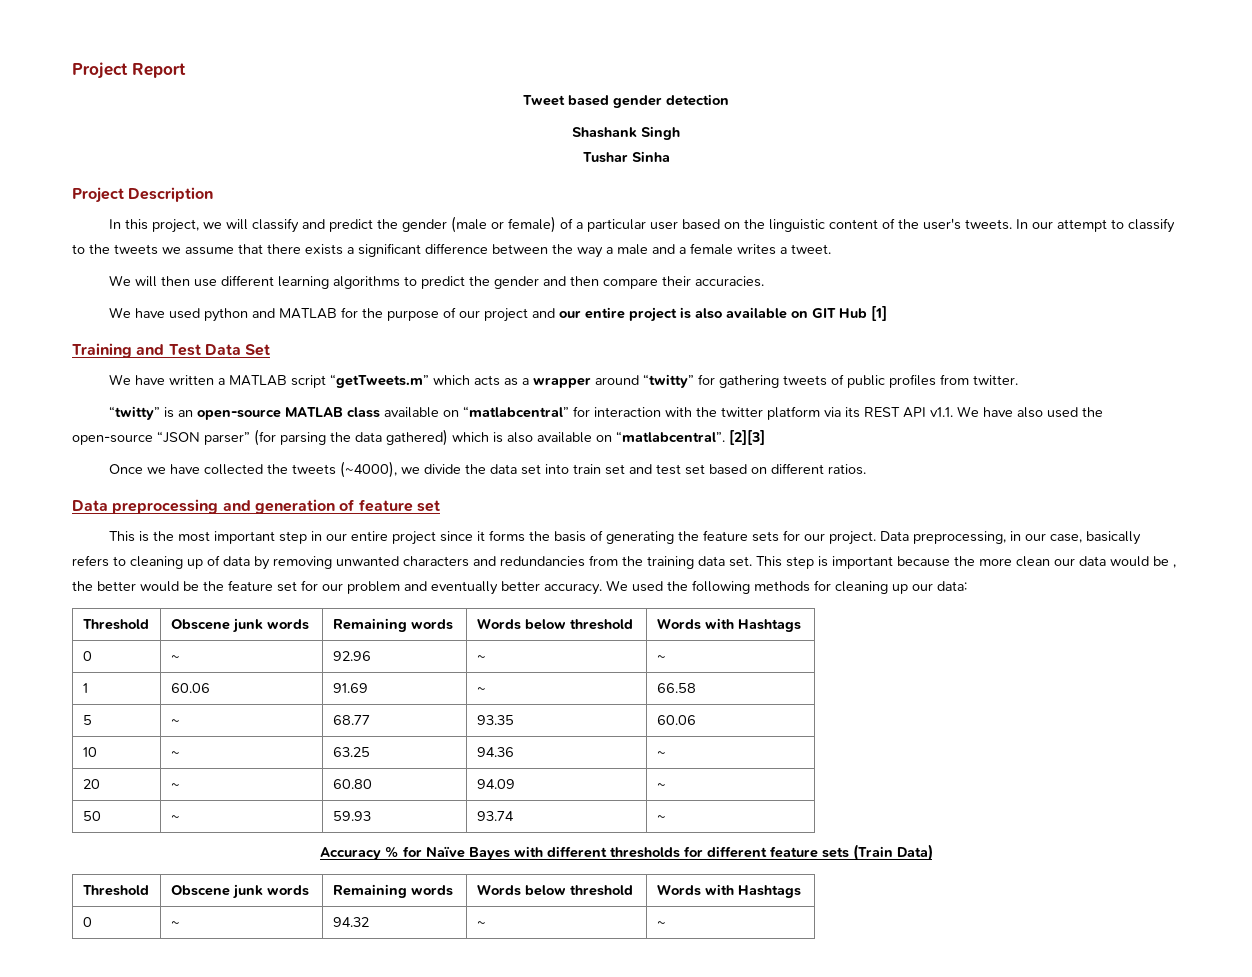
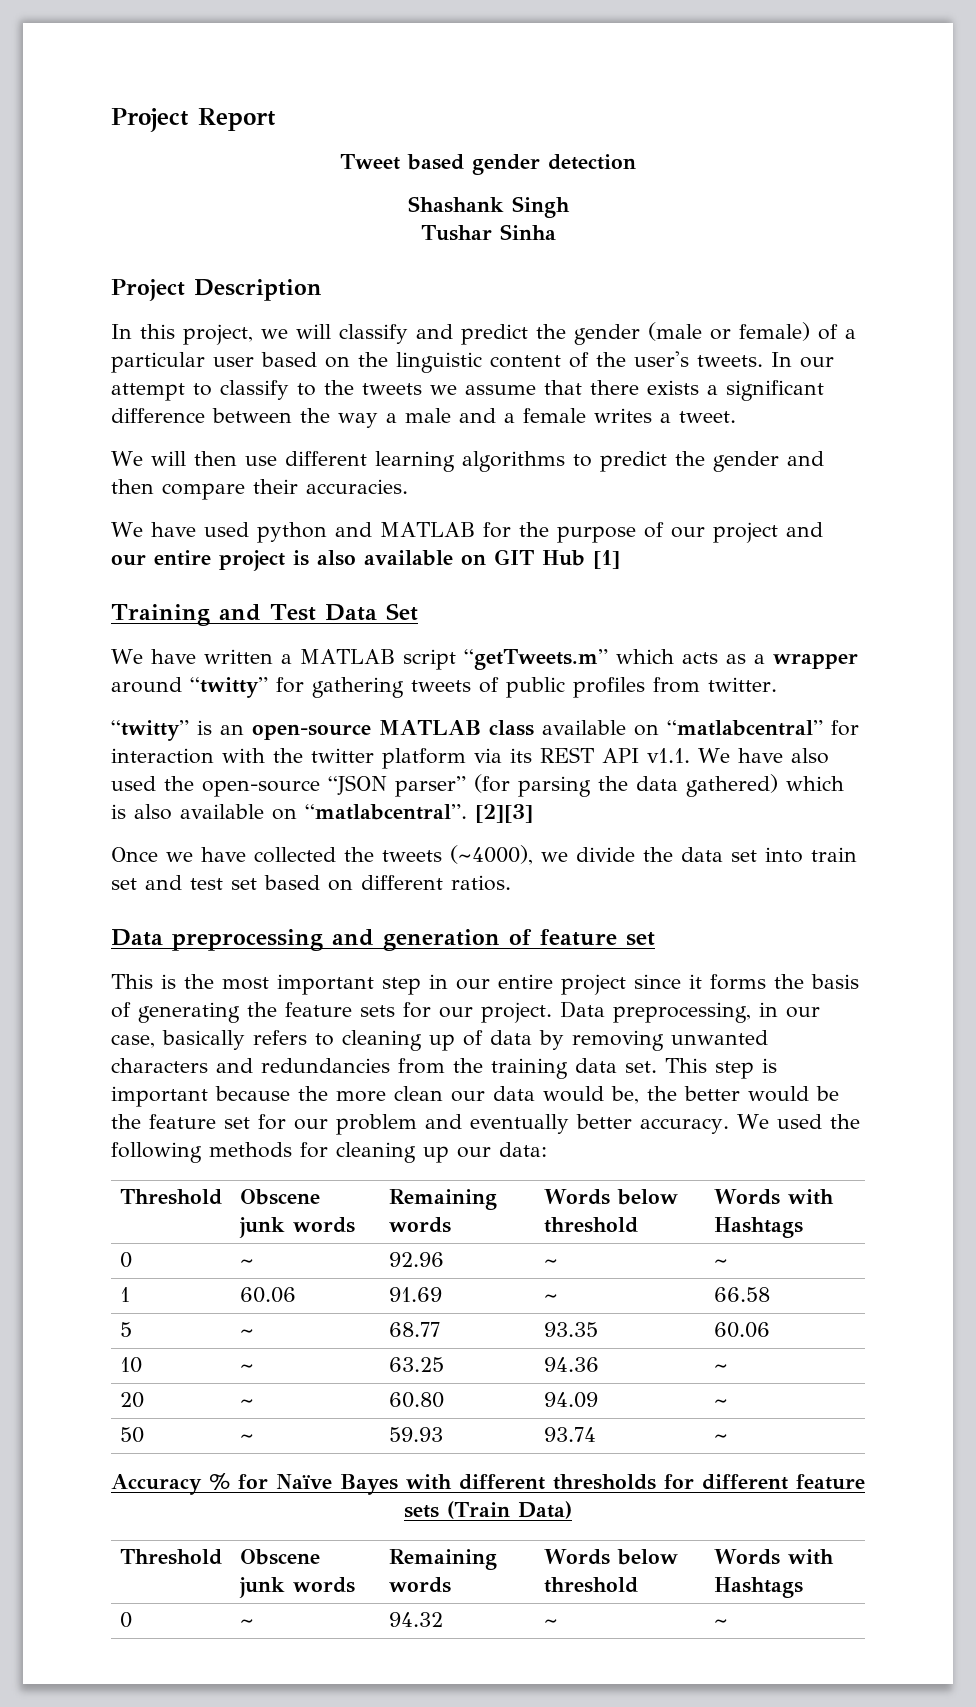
- This step is important because the more clean our data would be , the better would be the feature set for our problem and eventually better accuracy.
+ This step is important because the more clean our data would be, the better would be the feature set for our problem and eventually better accuracy.

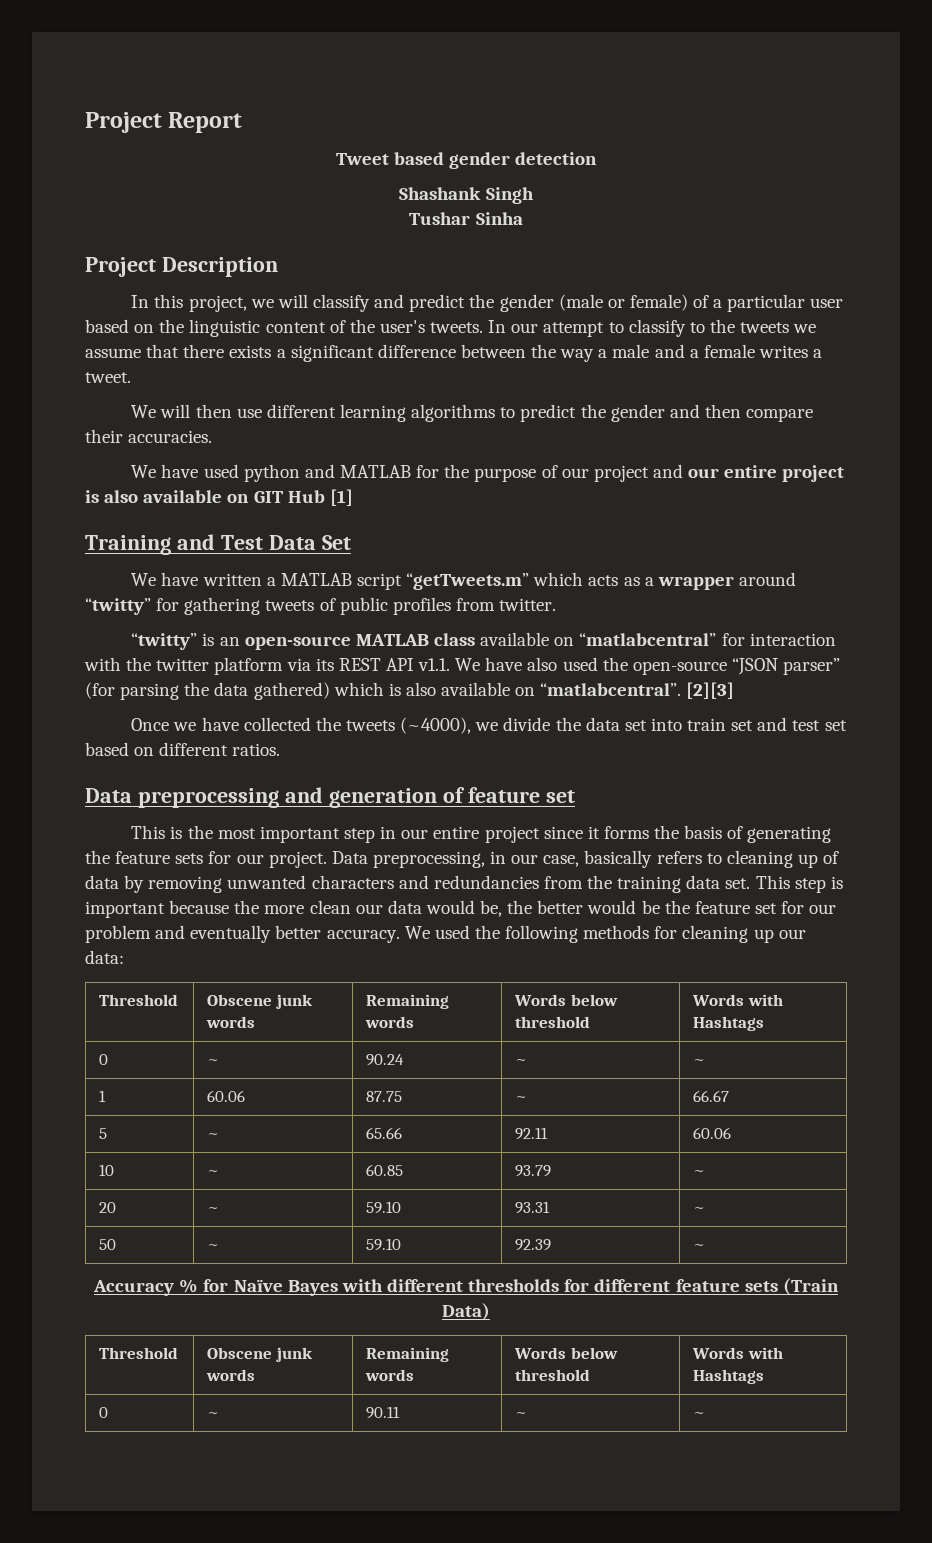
- 0 | ~ | 92.96 | ~ | ~
+ 0 | ~ | 90.24 | ~ | ~
- 1 | 60.06 | 91.69 | ~ | 66.58
+ 1 | 60.06 | 87.75 | ~ | 66.67
- 5 | ~ | 68.77 | 93.35 | 60.06
+ 5 | ~ | 65.66 | 92.11 | 60.06
- 10 | ~ | 63.25 | 94.36 | ~
+ 10 | ~ | 60.85 | 93.79 | ~
- 20 | ~ | 60.80 | 94.09 | ~
+ 20 | ~ | 59.10 | 93.31 | ~
- 50 | ~ | 59.93 | 93.74 | ~
+ 50 | ~ | 59.10 | 92.39 | ~
- 0 | ~ | 94.32 | ~ | ~
+ 0 | ~ | 90.11 | ~ | ~

